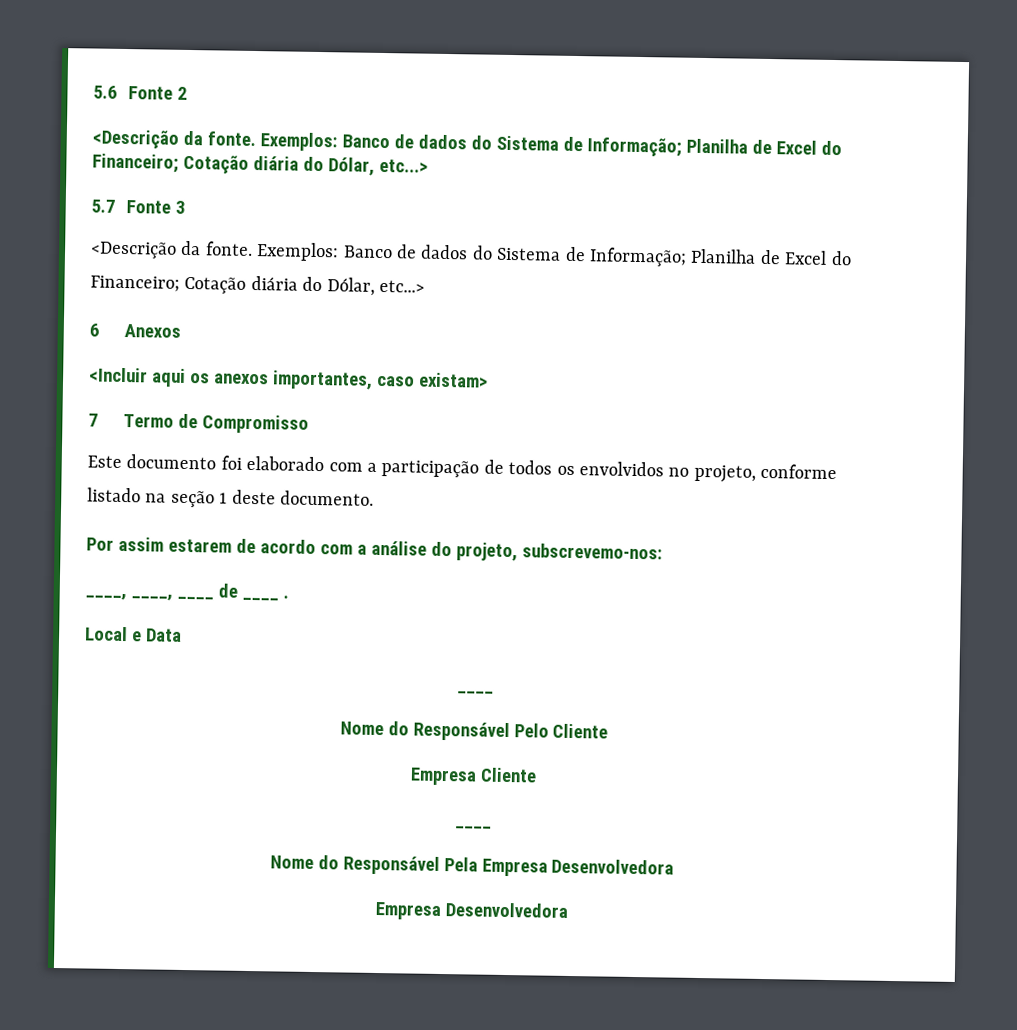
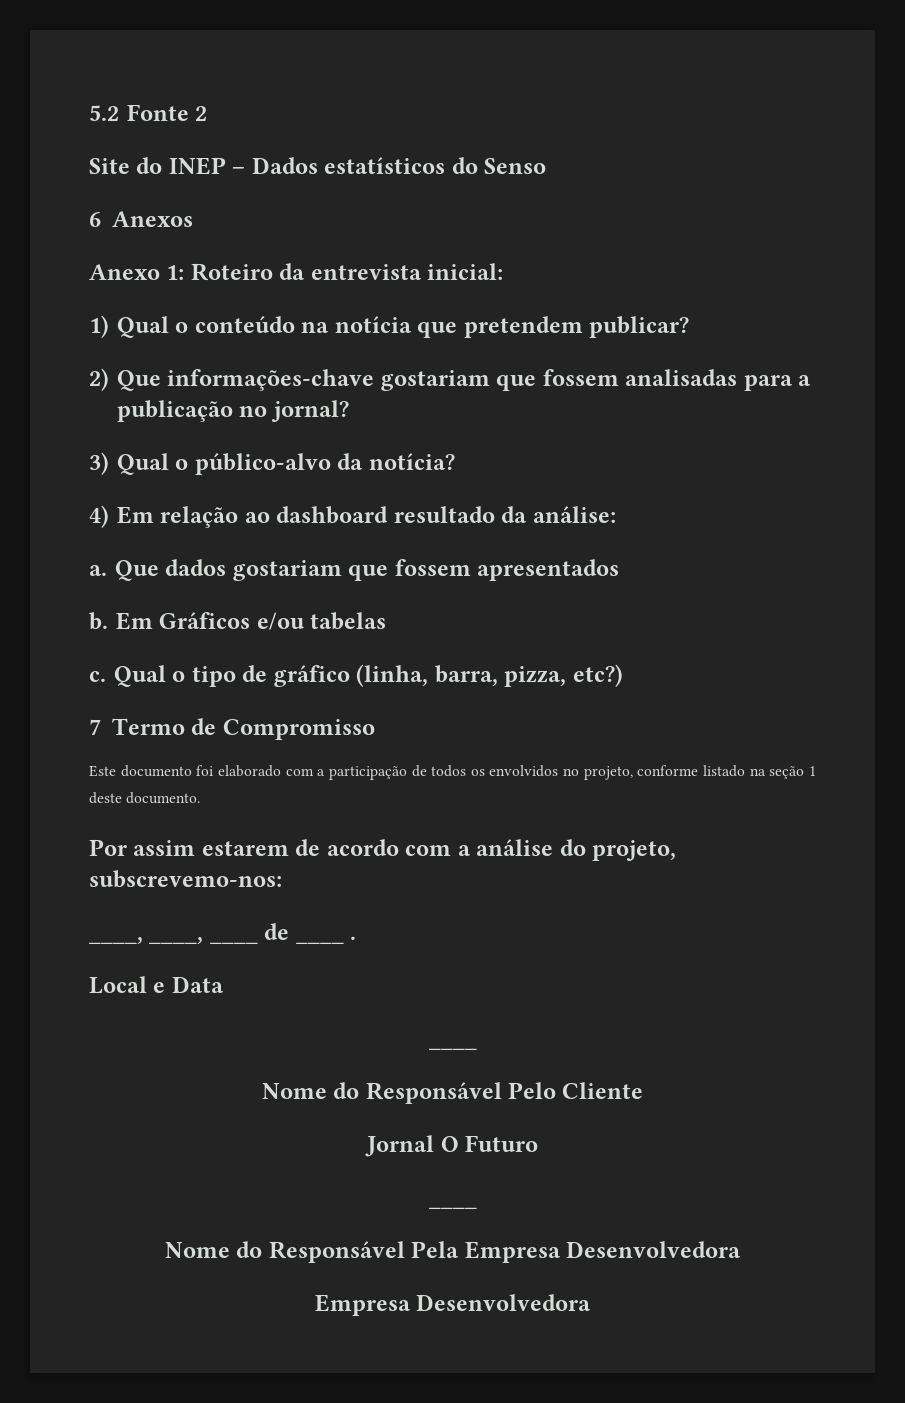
- 5.6 Fonte 2
- <Descrição da fonte. Exemplos: Banco de dados do Sistema de Informação; Planilha de Excel do Financeiro; Cotação diária do Dólar, etc...>
- 5.7 Fonte 3
- <Descrição da fonte. Exemplos: Banco de dados do Sistema de Informação; Planilha de Excel do Financeiro; Cotação diária do Dólar, etc...>
+ 5.2 Fonte 2
+ Site do INEP – Dados estatísticos do Senso
  6 Anexos
- <Incluir aqui os anexos importantes, caso existam>
+ Anexo 1: Roteiro da entrevista inicial:
+ 1) Qual o conteúdo na notícia que pretendem publicar?
+ 2) Que informações-chave gostariam que fossem analisadas para a publicação no jornal?
+ 3) Qual o público-alvo da notícia?
+ 4) Em relação ao dashboard resultado da análise:
+ a. Que dados gostariam que fossem apresentados
+ b. Em Gráficos e/ou tabelas
+ c. Qual o tipo de gráfico (linha, barra, pizza, etc?)
- Empresa Cliente
+ Jornal O Futuro

